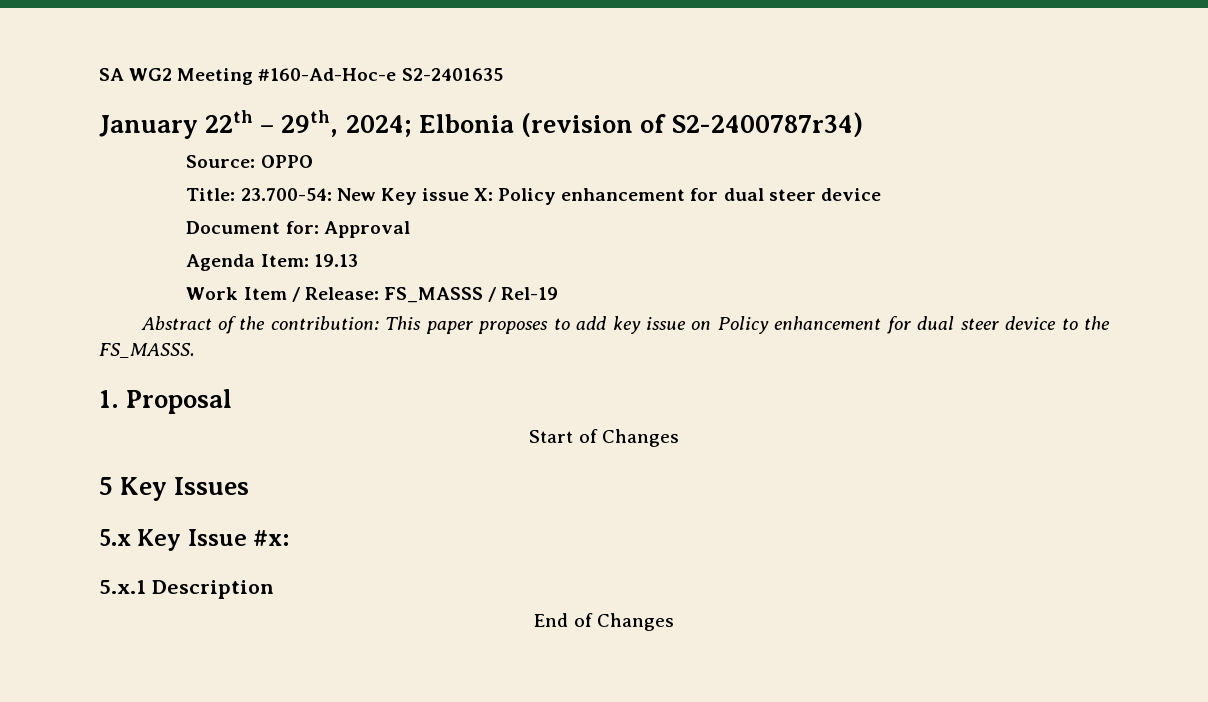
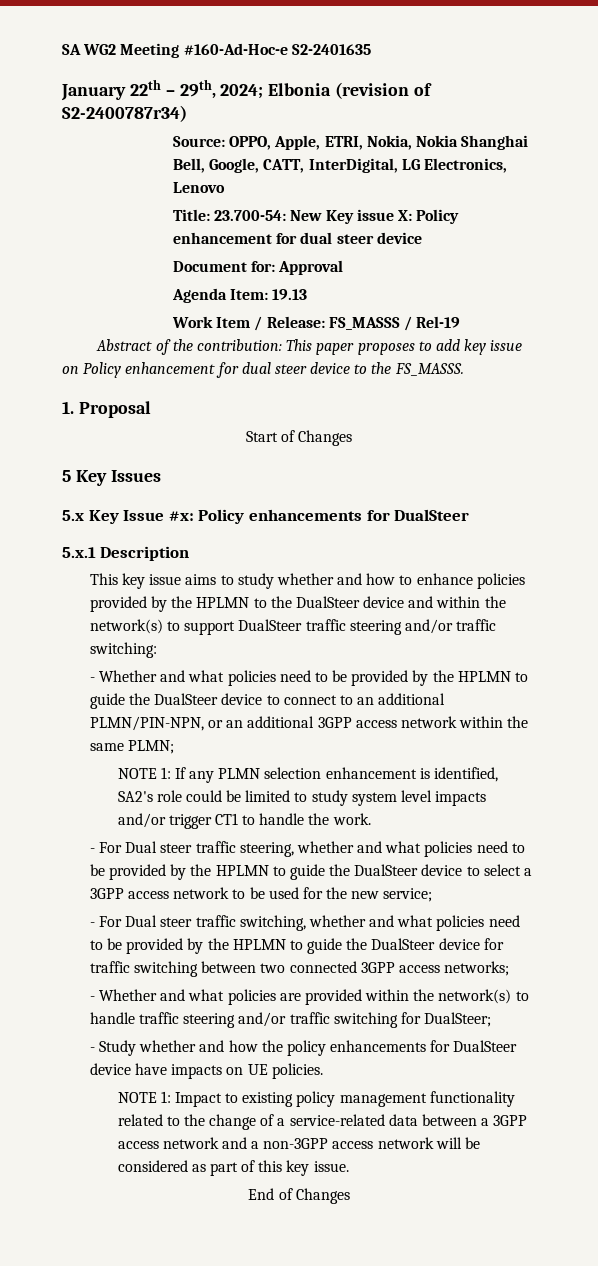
- Source: OPPO
+ Source: OPPO, Apple, ETRI, Nokia, Nokia Shanghai Bell, Google, CATT, InterDigital, LG Electronics, Lenovo
- 5.x Key Issue #x:
+ 5.x Key Issue #x: Policy enhancements for DualSteer
  5.x.1 Description
+ This key issue aims to study whether and how to enhance policies provided by the HPLMN to the DualSteer device and within the network(s) to support DualSteer traffic steering and/or traffic switching:
+ - Whether and what policies need to be provided by the HPLMN to guide the DualSteer device to connect to an additional PLMN/PIN-NPN, or an additional 3GPP access network within the same PLMN;
+ NOTE 1: If any PLMN selection enhancement is identified, SA2's role could be limited to study system level impacts and/or trigger CT1 to handle the work.
+ - For Dual steer traffic steering, whether and what policies need to be provided by the HPLMN to guide the DualSteer device to select a 3GPP access network to be used for the new service;
+ - For Dual steer traffic switching, whether and what policies need to be provided by the HPLMN to guide the DualSteer device for traffic switching between two connected 3GPP access networks;
+ - Whether and what policies are provided within the network(s) to handle traffic steering and/or traffic switching for DualSteer;
+ - Study whether and how the policy enhancements for DualSteer device have impacts on UE policies.
+ NOTE 1: Impact to existing policy management functionality related to the change of a service-related data between a 3GPP access network and a non-3GPP access network will be considered as part of this key issue.

